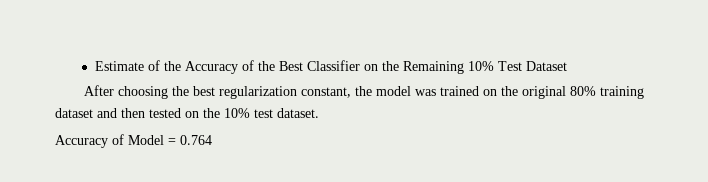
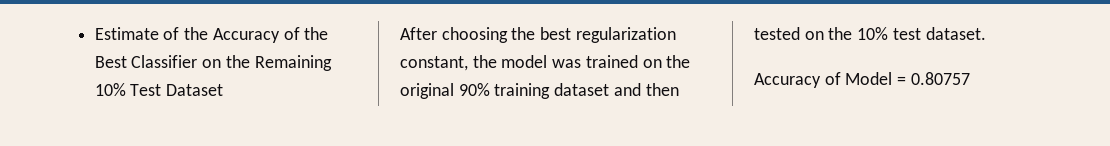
- After choosing the best regularization constant, the model was trained on the original 80% training dataset and then tested on the 10% test dataset.
+ After choosing the best regularization constant, the model was trained on the original 90% training dataset and then tested on the 10% test dataset.
- Accuracy of Model = 0.764
+ Accuracy of Model = 0.80757

